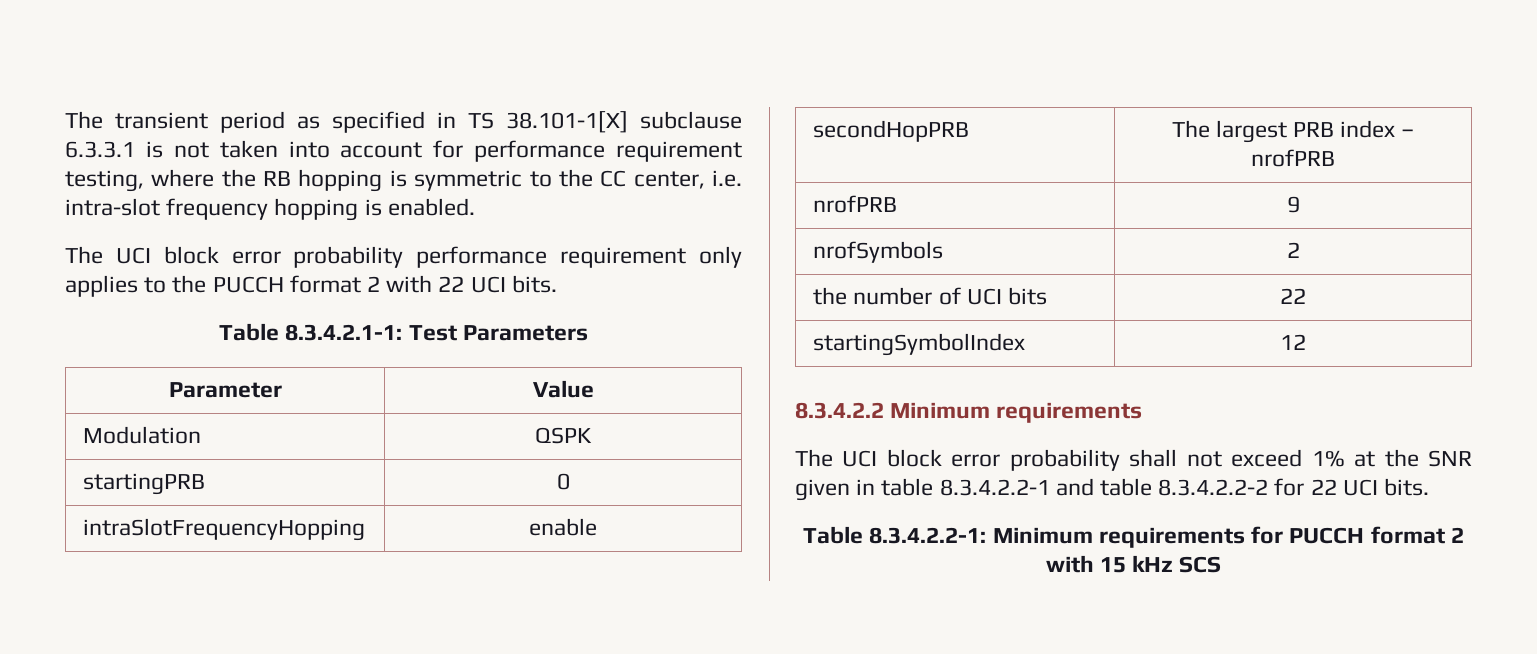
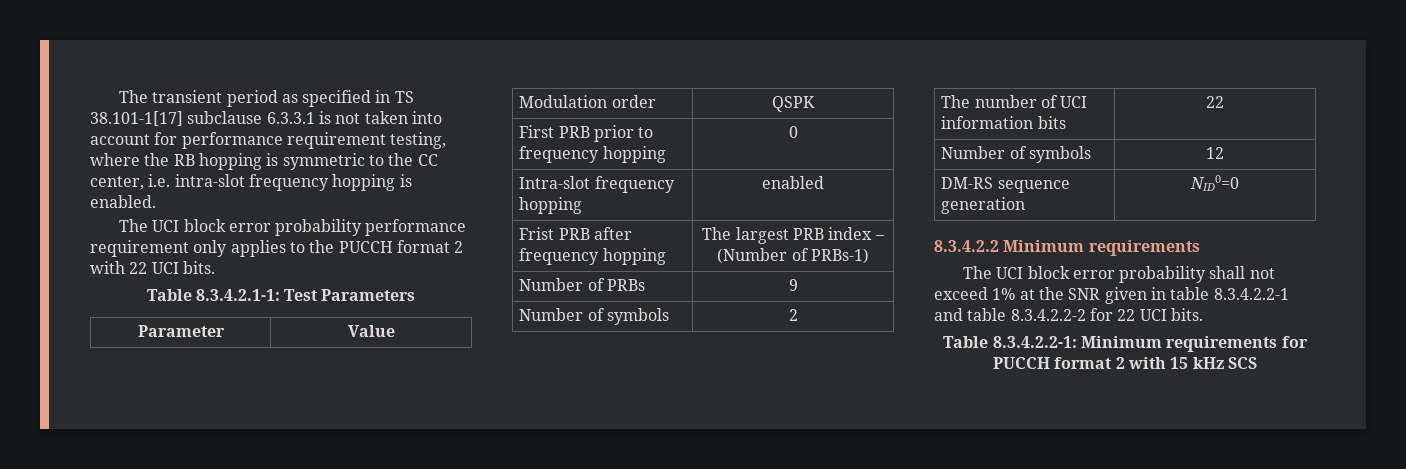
- The transient period as specified in TS 38.101-1[X] subclause 6.3.3.1 is not taken into account for performance requirement testing, where the RB hopping is symmetric to the CC center, i.e. intra-slot frequency hopping is enabled.
+ The transient period as specified in TS 38.101-1[17] subclause 6.3.3.1 is not taken into account for performance requirement testing, where the RB hopping is symmetric to the CC center, i.e. intra-slot frequency hopping is enabled.
- Modulation | QSPK
+ Modulation order | QSPK
- startingPRB | 0
- intraSlotFrequencyHopping | enable
- secondHopPRB | The largest PRB index – nrofPRB
- nrofPRB | 9
- nrofSymbols | 2
+ First PRB prior to frequency hopping | 0
+ Intra-slot frequency hopping | enabled
+ Frist PRB after frequency hopping | The largest PRB index – (Number of PRBs-1)
+ Number of PRBs | 9
+ Number of symbols | 2
- the number of UCI bits | 22
+ The number of UCI information bits | 22
- startingSymbolIndex | 12
+ Number of symbols | 12
+ DM-RS sequence generation | NID0=0

